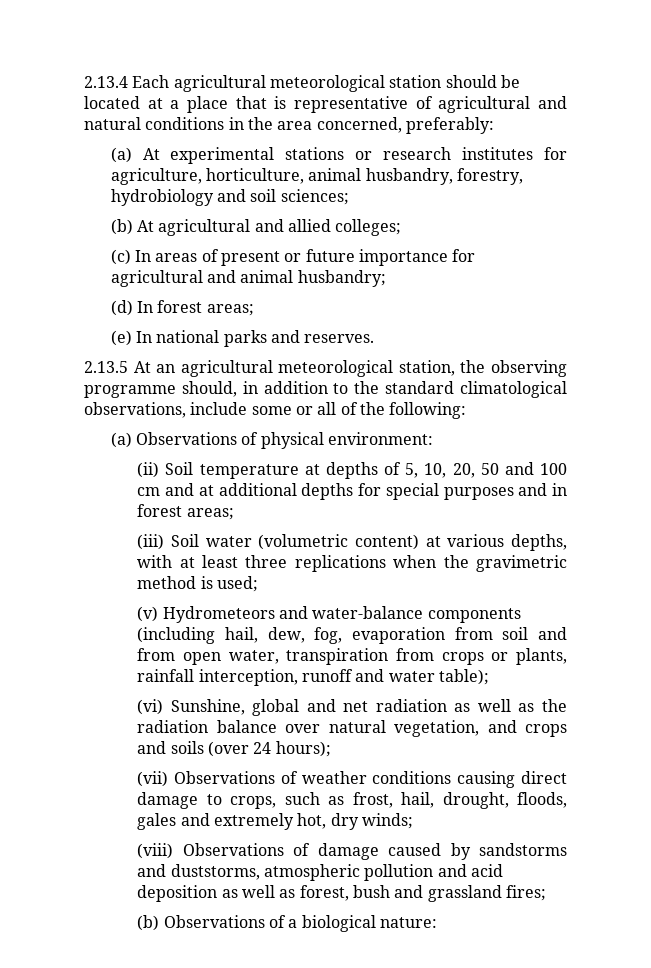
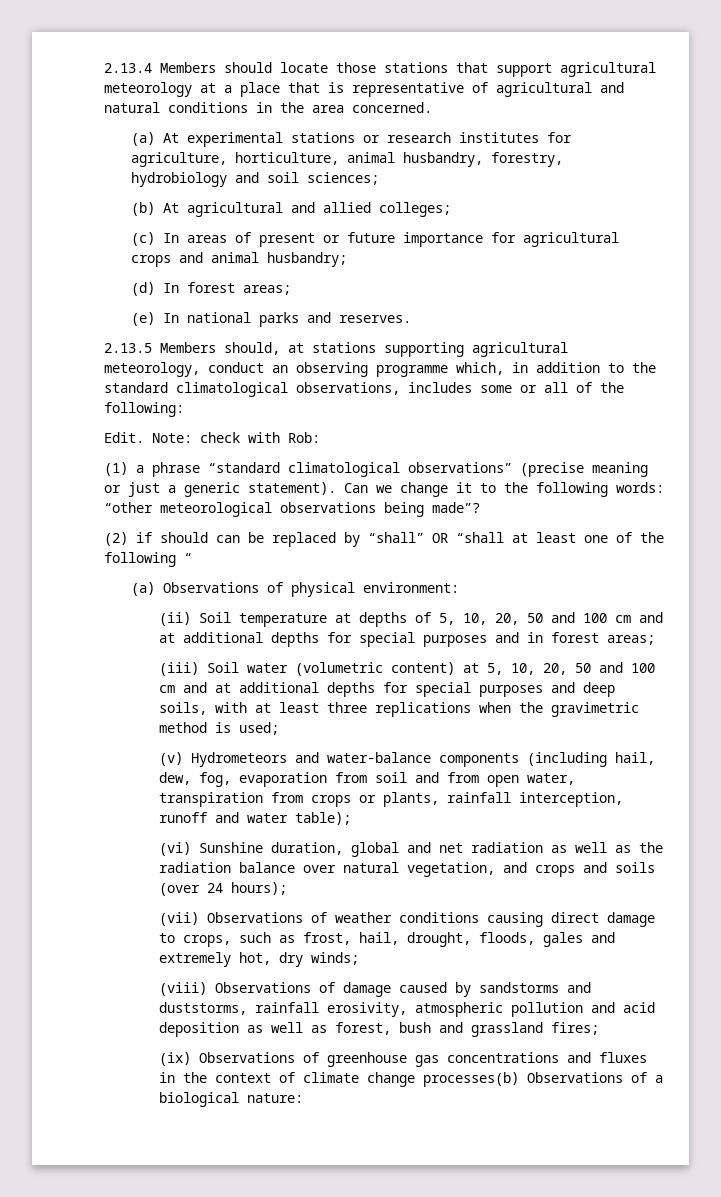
- 2.13.4 Each agricultural meteorological station should be located at a place that is representative of agricultural and natural conditions in the area concerned, preferably:
+ 2.13.4 Members should locate those stations that support agricultural meteorology at a place that is representative of agricultural and natural conditions in the area concerned.
- (c) In areas of present or future importance for agricultural and animal husbandry;
+ (c) In areas of present or future importance for agricultural crops and animal husbandry;
- 2.13.5 At an agricultural meteorological station, the observing programme should, in addition to the standard climatological observations, include some or all of the following:
+ 2.13.5 Members should, at stations supporting agricultural meteorology, conduct an observing programme which, in addition to the standard climatological observations, includes some or all of the following:
+ Edit. Note: check with Rob:
+ (1) a phrase “standard climatological observations” (precise meaning or just a generic statement). Can we change it to the following words: “other meteorological observations being made”?
+ (2) if should can be replaced by “shall” OR “shall at least one of the following “
- (iii) Soil water (volumetric content) at various depths, with at least three replications when the gravimetric method is used;
+ (iii) Soil water (volumetric content) at 5, 10, 20, 50 and 100 cm and at additional depths for special purposes and deep soils, with at least three replications when the gravimetric method is used;
- (vi) Sunshine, global and net radiation as well as the radiation balance over natural vegetation, and crops and soils (over 24 hours);
+ (vi) Sunshine duration, global and net radiation as well as the radiation balance over natural vegetation, and crops and soils (over 24 hours);
- (viii) Observations of damage caused by sandstorms and duststorms, atmospheric pollution and acid deposition as well as forest, bush and grassland fires;
+ (viii) Observations of damage caused by sandstorms and duststorms, rainfall erosivity, atmospheric pollution and acid deposition as well as forest, bush and grassland fires;
- (b) Observations of a biological nature:
+ (ix) Observations of greenhouse gas concentrations and fluxes in the context of climate change processes(b) Observations of a biological nature:

